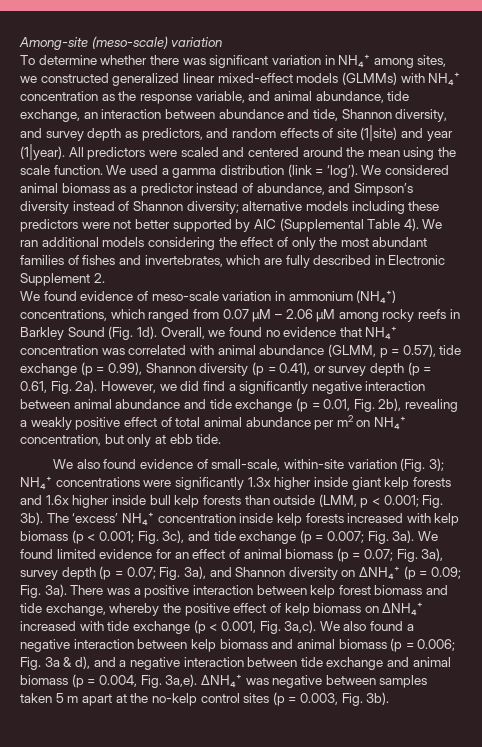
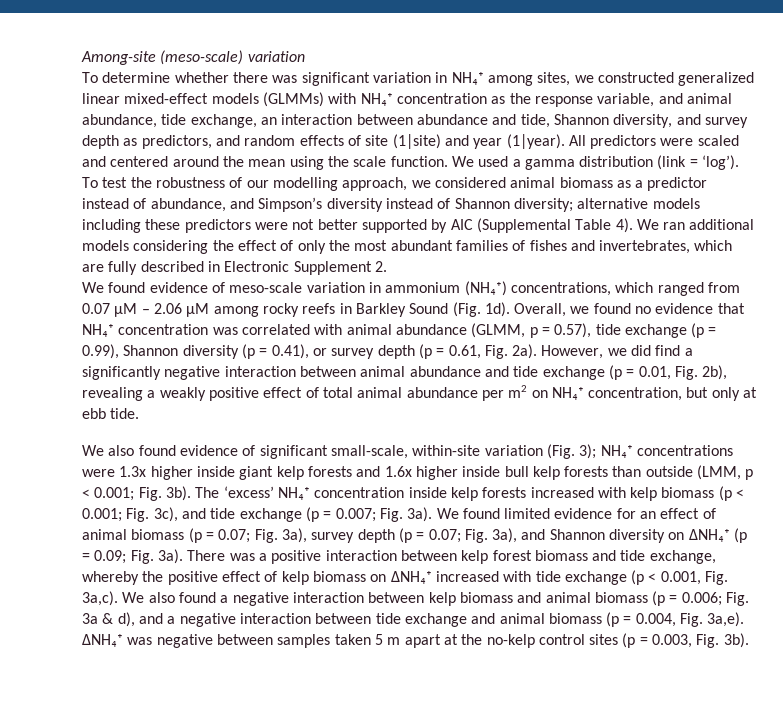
- We considered animal biomass as a predictor instead of abundance, and Simpson’s diversity instead of Shannon diversity; alternative models including these predictors were not better supported by AIC (Supplemental Table 4).
+ To test the robustness of our modelling approach, we considered animal biomass as a predictor instead of abundance, and Simpson’s diversity instead of Shannon diversity; alternative models including these predictors were not better supported by AIC (Supplemental Table 4).
- We also found evidence of small-scale, within-site variation (Fig. 3); NH₄⁺ concentrations were significantly 1.3x higher inside giant kelp forests and 1.6x higher inside bull kelp forests than outside (LMM, p < 0.001; Fig. 3b).
+ We also found evidence of significant small-scale, within-site variation (Fig. 3); NH₄⁺ concentrations were 1.3x higher inside giant kelp forests and 1.6x higher inside bull kelp forests than outside (LMM, p < 0.001; Fig. 3b).

